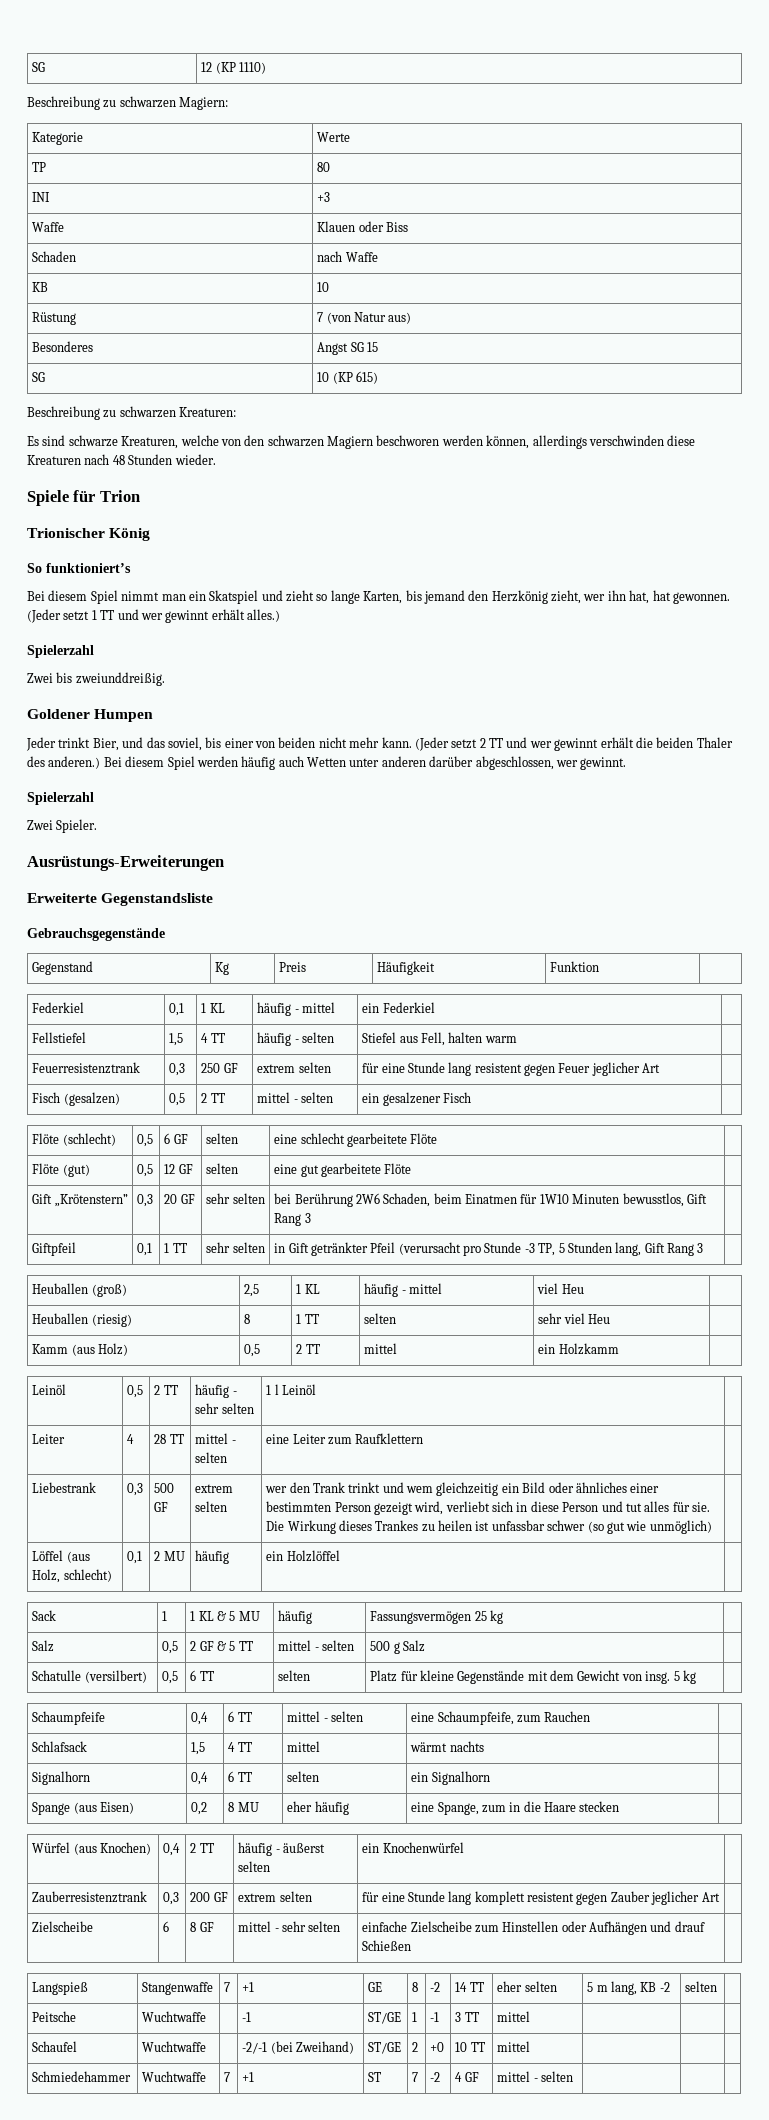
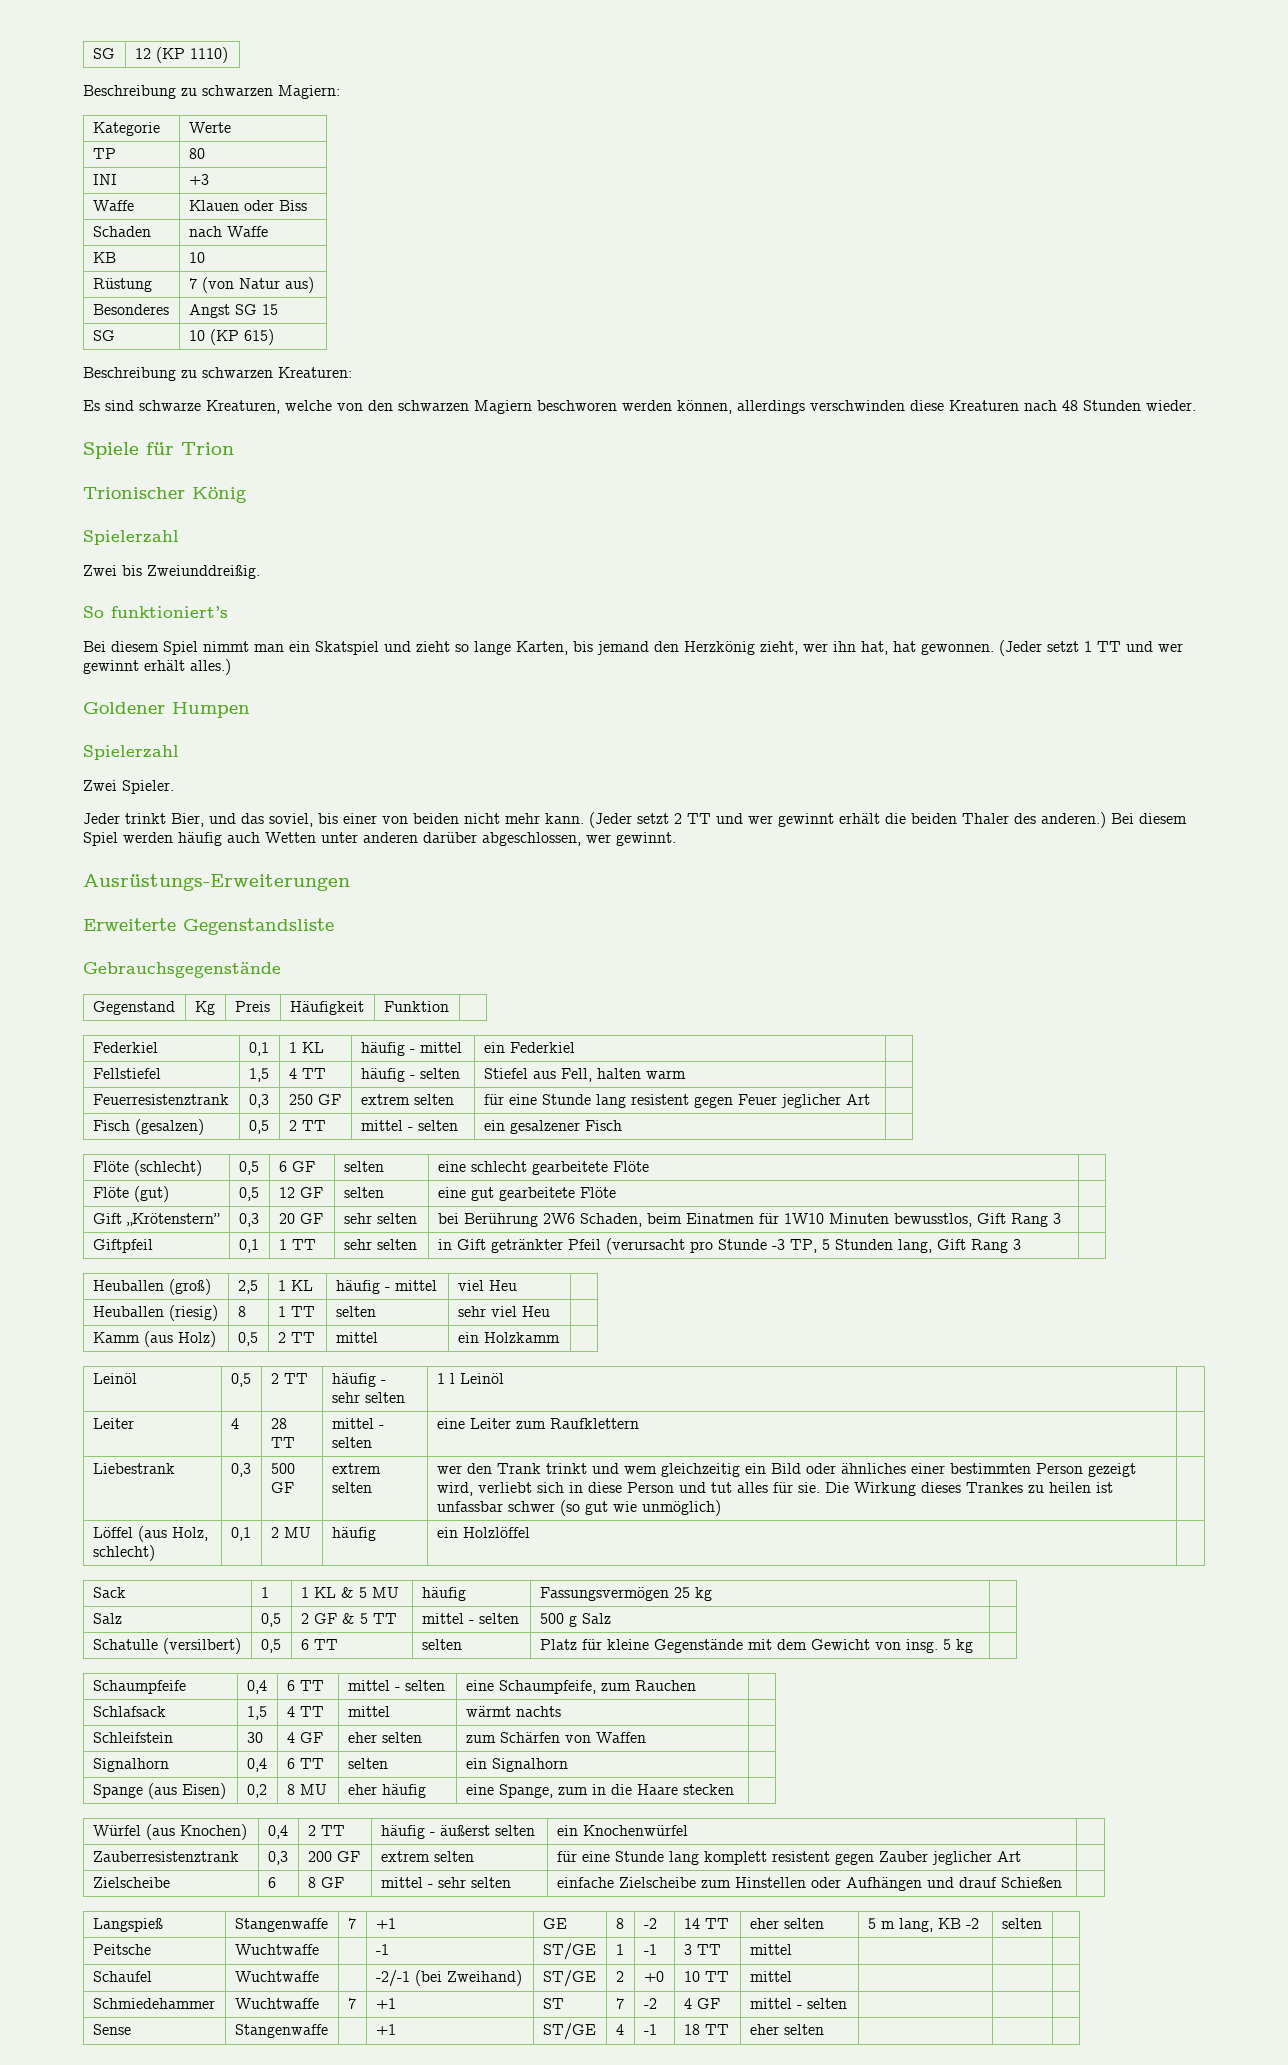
  Trionischer König
+ Spielerzahl
+ Zwei bis Zweiunddreißig.
  (Jeder setzt 1 TT und wer gewinnt erhält alles.)
+ Goldener Humpen
  Spielerzahl
- Zwei bis zweiunddreißig.
- Goldener Humpen
+ Zwei Spieler.
  Bei diesem Spiel werden häufig auch Wetten unter anderen darüber abgeschlossen, wer gewinnt.
- Spielerzahl
- Zwei Spieler.
+ Schleifstein | 30 | 4 GF | eher selten | zum Schärfen von Waffen |
+ Sense | Stangenwaffe | | +1 | ST/GE | 4 | -1 | 18 TT | eher selten | | |

